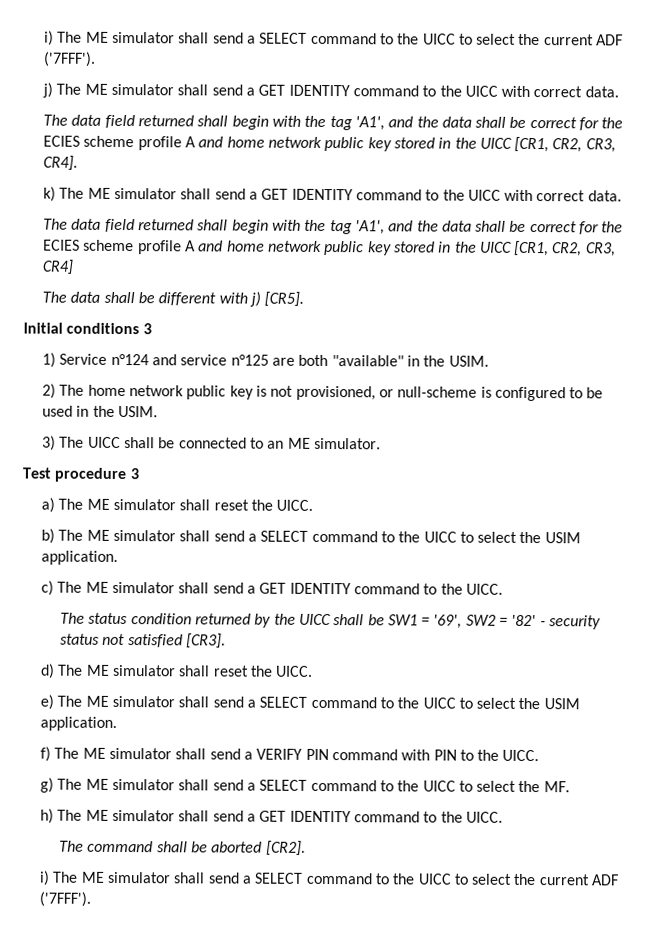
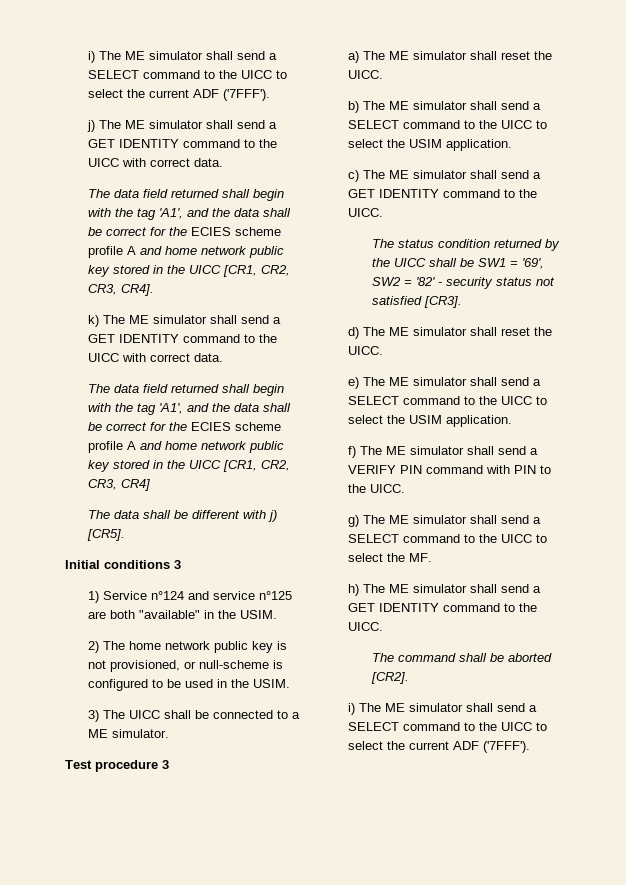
- 3) The UICC shall be connected to an ME simulator.
+ 3) The UICC shall be connected to a ME simulator.

